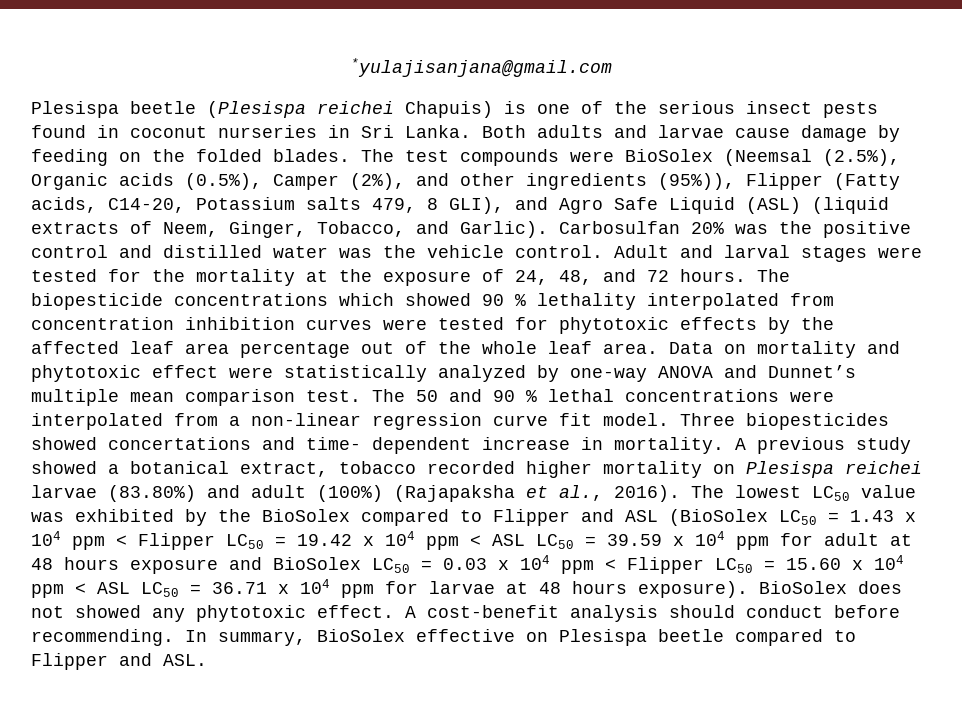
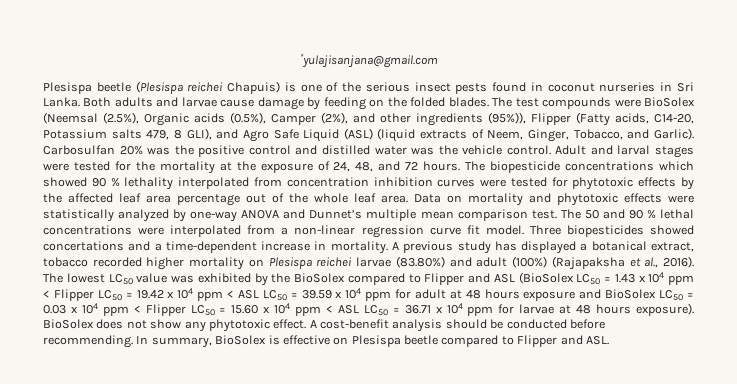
- Data on mortality and phytotoxic effect were statistically analyzed by one-way ANOVA and Dunnet’s multiple mean comparison test.
+ Data on mortality and phytotoxic effects were statistically analyzed by one-way ANOVA and Dunnet’s multiple mean comparison test.
- Three biopesticides showed concertations and time- dependent increase in mortality.
+ Three biopesticides showed concertations and a time-dependent increase in mortality.
- A previous study showed a botanical extract, tobacco recorded higher mortality on Plesispa reichei larvae (83.80%) and adult (100%) (Rajapaksha et al., 2016).
+ A previous study has displayed a botanical extract, tobacco recorded higher mortality on Plesispa reichei larvae (83.80%) and adult (100%) (Rajapaksha et al., 2016).
- BioSolex does not showed any phytotoxic effect.
+ BioSolex does not show any phytotoxic effect.
- A cost-benefit analysis should conduct before recommending.
+ A cost-benefit analysis should be conducted before recommending.
- In summary, BioSolex effective on Plesispa beetle compared to Flipper and ASL.
+ In summary, BioSolex is effective on Plesispa beetle compared to Flipper and ASL.

